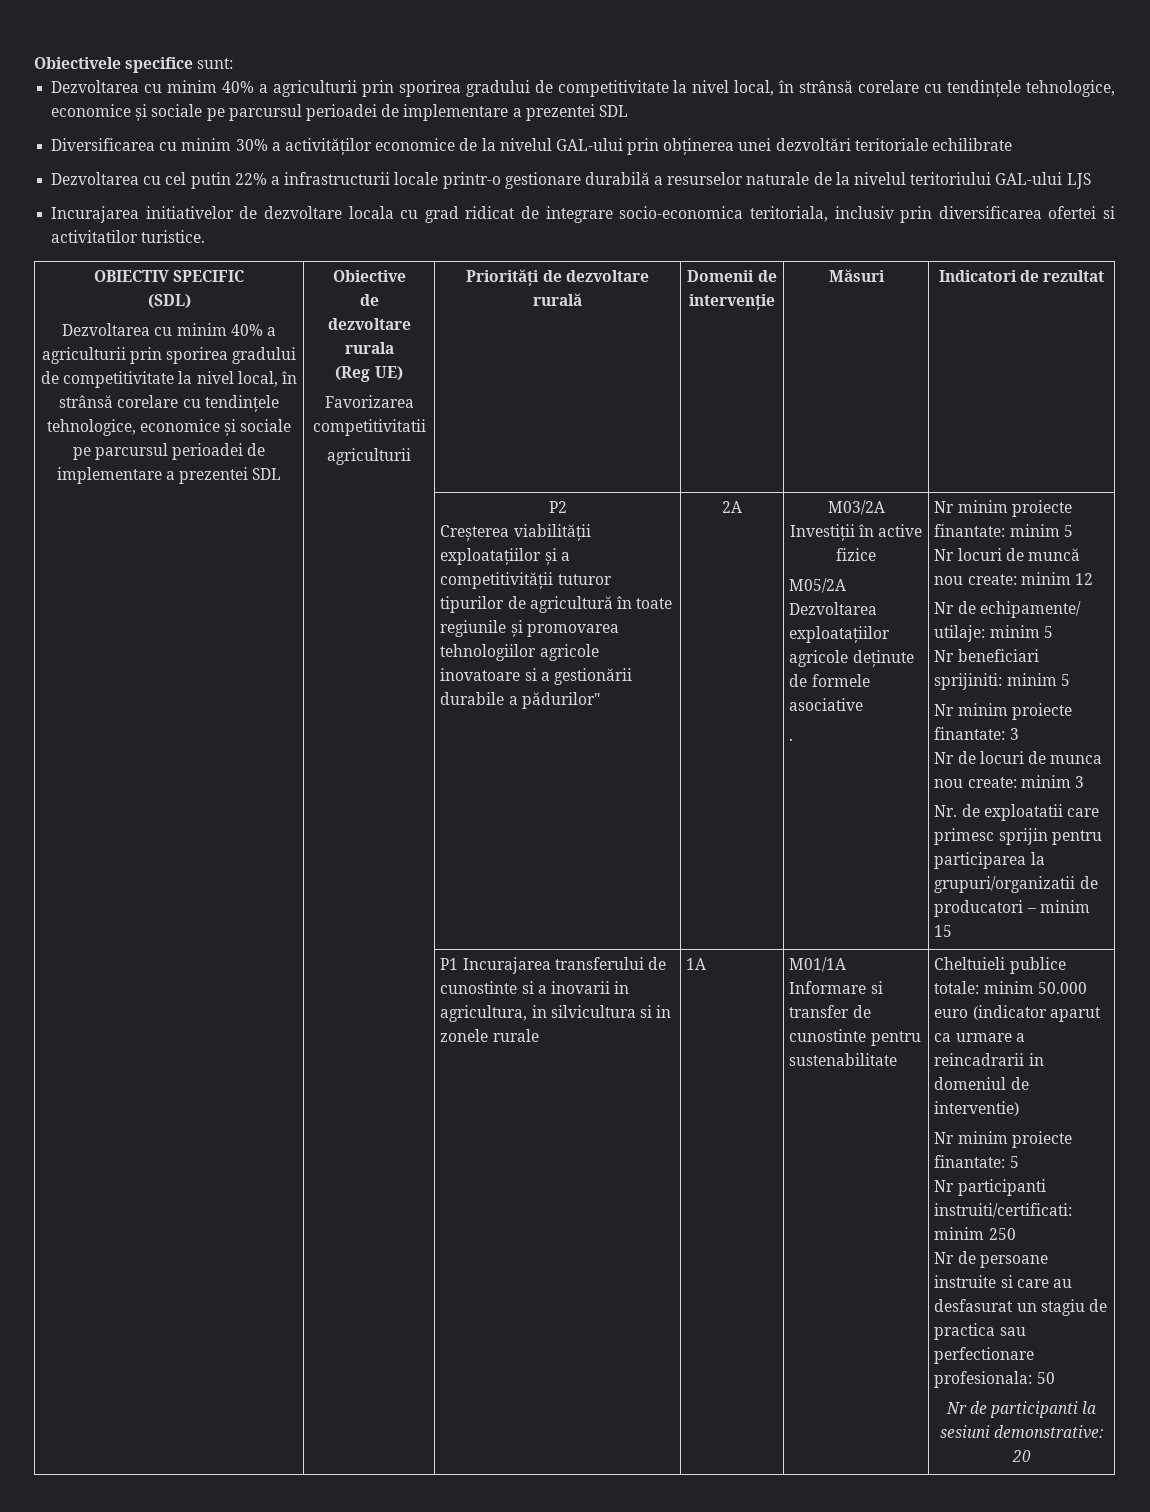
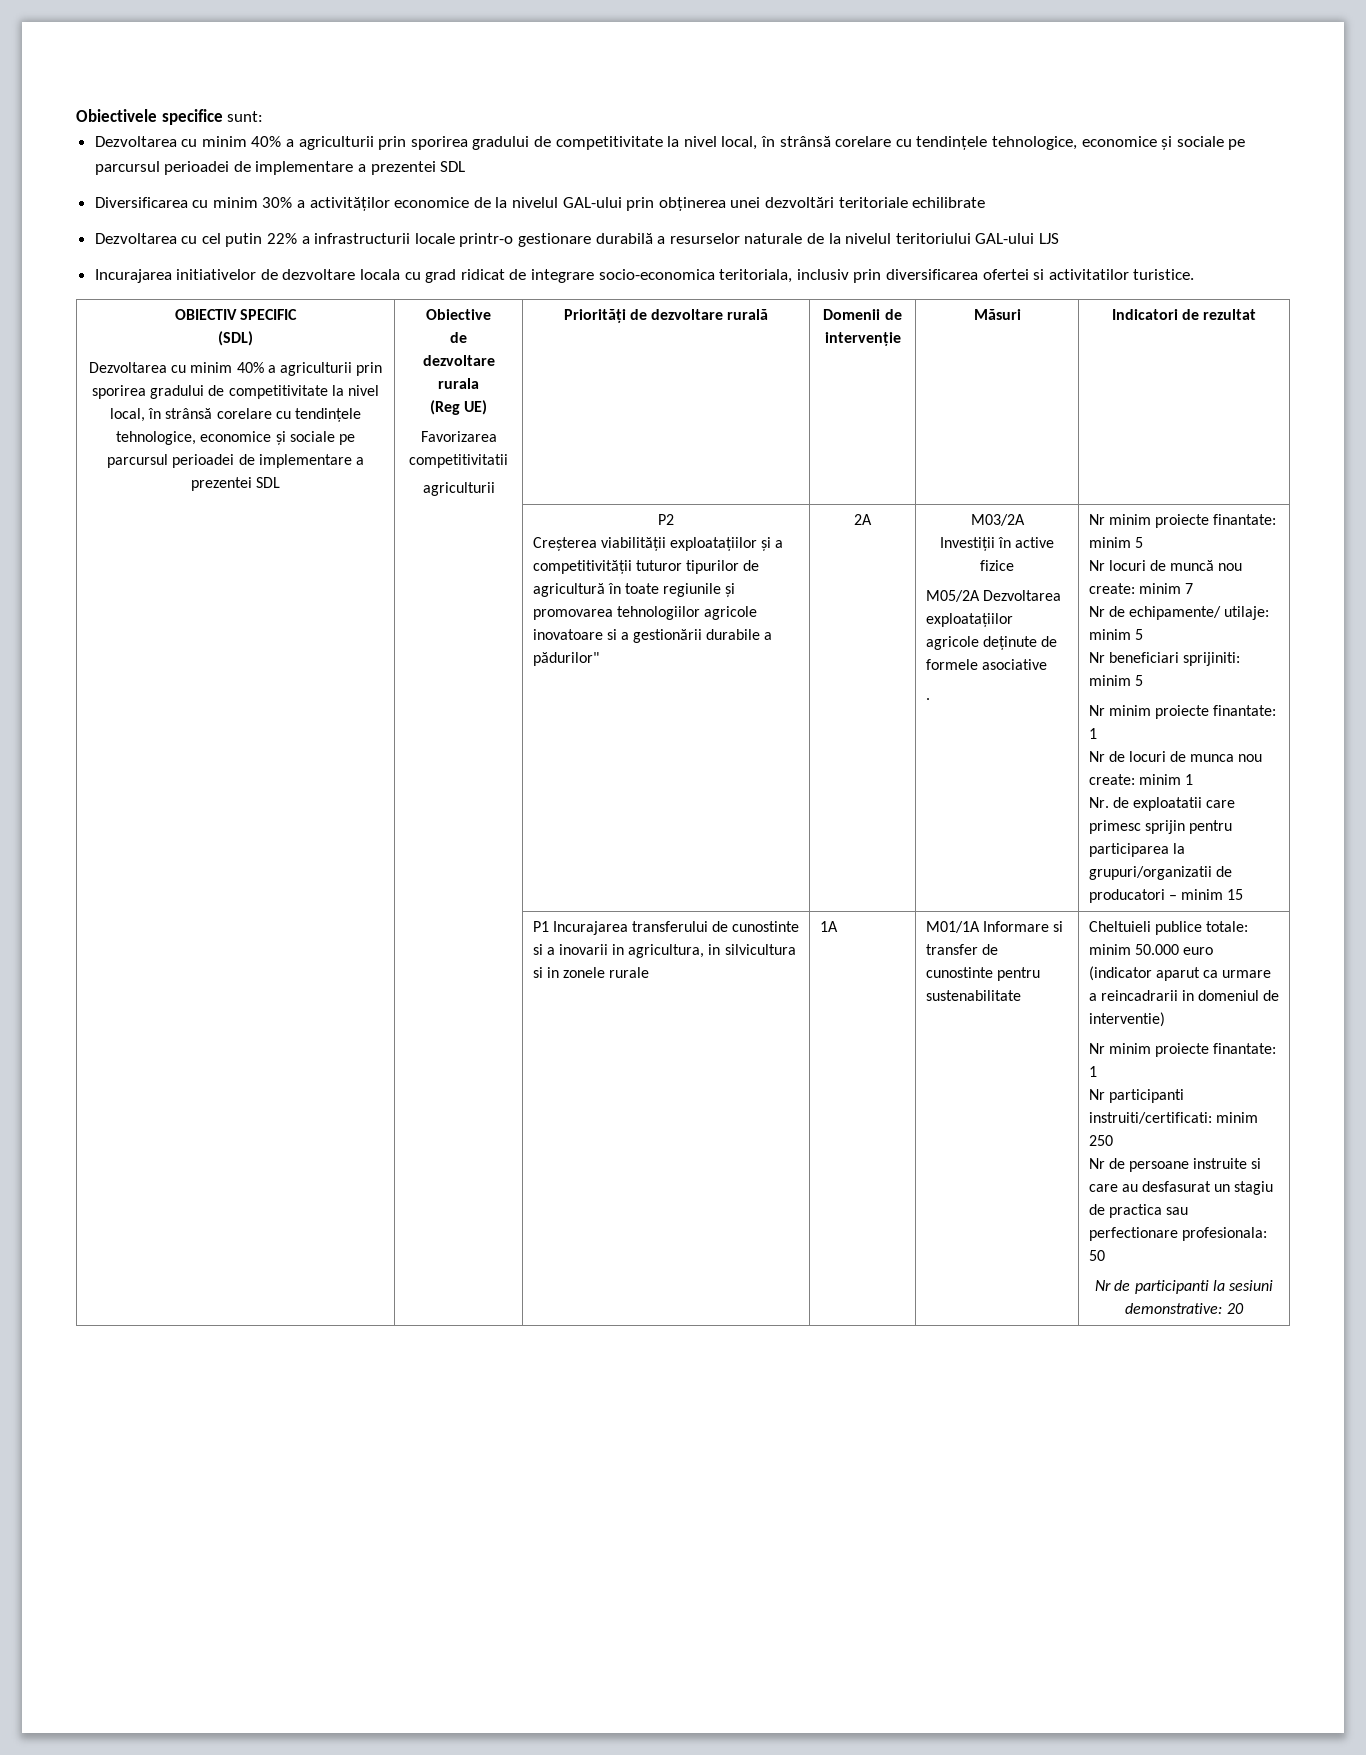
- Nr locuri de muncă nou create: minim 12
+ Nr locuri de muncă nou create: minim 7
  Nr beneficiari sprijiniti: minim 5
- Nr minim proiecte finantate: 3
+ Nr minim proiecte finantate: 1
- Nr de locuri de munca nou create: minim 3
+ Nr de locuri de munca nou create: minim 1
  Cheltuieli publice totale: minim 50.000 euro (indicator aparut ca urmare a reincadrarii in domeniul de interventie)
- Nr minim proiecte finantate: 5
+ Nr minim proiecte finantate: 1

